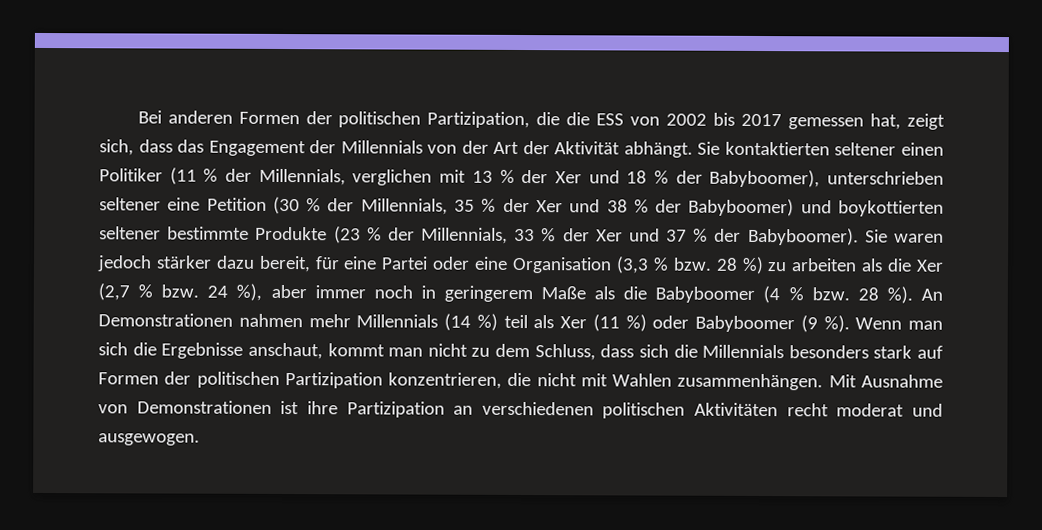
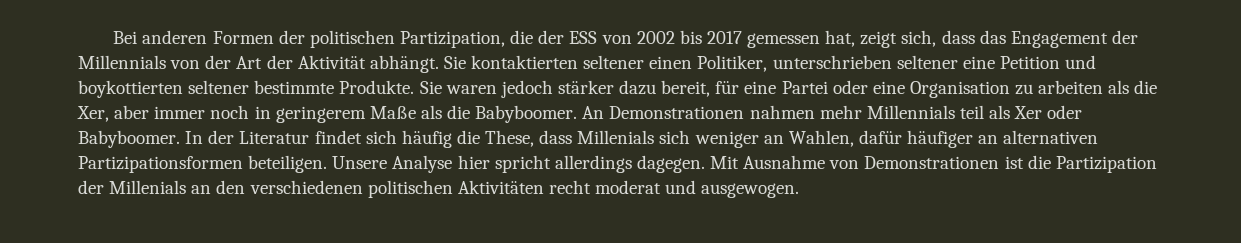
- Bei anderen Formen der politischen Partizipation, die die ESS von 2002 bis 2017 gemessen hat, zeigt sich, dass das Engagement der Millennials von der Art der Aktivität abhängt.
+ Bei anderen Formen der politischen Partizipation, die der ESS von 2002 bis 2017 gemessen hat, zeigt sich, dass das Engagement der Millennials von der Art der Aktivität abhängt.
- Sie kontaktierten seltener einen Politiker (11 % der Millennials, verglichen mit 13 % der Xer und 18 % der Babyboomer), unterschrieben seltener eine Petition (30 % der Millennials, 35 % der Xer und 38 % der Babyboomer) und boykottierten seltener bestimmte Produkte (23 % der Millennials, 33 % der Xer und 37 % der Babyboomer).
+ Sie kontaktierten seltener einen Politiker, unterschrieben seltener eine Petition und boykottierten seltener bestimmte Produkte.
- Sie waren jedoch stärker dazu bereit, für eine Partei oder eine Organisation (3,3 % bzw. 28 %) zu arbeiten als die Xer (2,7 % bzw. 24 %), aber immer noch in geringerem Maße als die Babyboomer (4 % bzw. 28 %).
+ Sie waren jedoch stärker dazu bereit, für eine Partei oder eine Organisation zu arbeiten als die Xer, aber immer noch in geringerem Maße als die Babyboomer.
- An Demonstrationen nahmen mehr Millennials (14 %) teil als Xer (11 %) oder Babyboomer (9 %). Wenn man sich die Ergebnisse anschaut, kommt man nicht zu dem Schluss, dass sich die Millennials besonders stark auf Formen der politischen Partizipation konzentrieren, die nicht mit Wahlen zusammenhängen.
+ An Demonstrationen nahmen mehr Millennials teil als Xer oder Babyboomer. In der Literatur findet sich häufig die These, dass Millenials sich weniger an Wahlen, dafür häufiger an alternativen Partizipationsformen beteiligen. Unsere Analyse hier spricht allerdings dagegen.
- Mit Ausnahme von Demonstrationen ist ihre Partizipation an verschiedenen politischen Aktivitäten recht moderat und ausgewogen.
+ Mit Ausnahme von Demonstrationen ist die Partizipation der Millenials an den verschiedenen politischen Aktivitäten recht moderat und ausgewogen.

